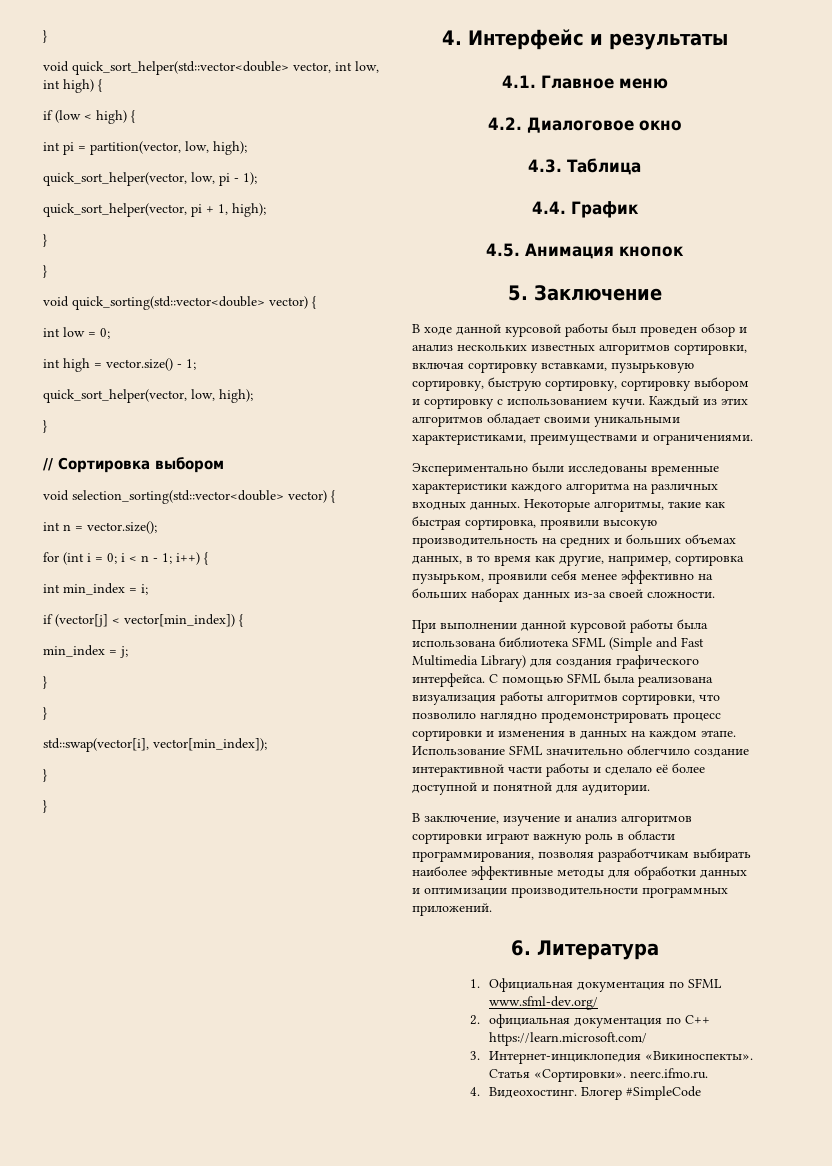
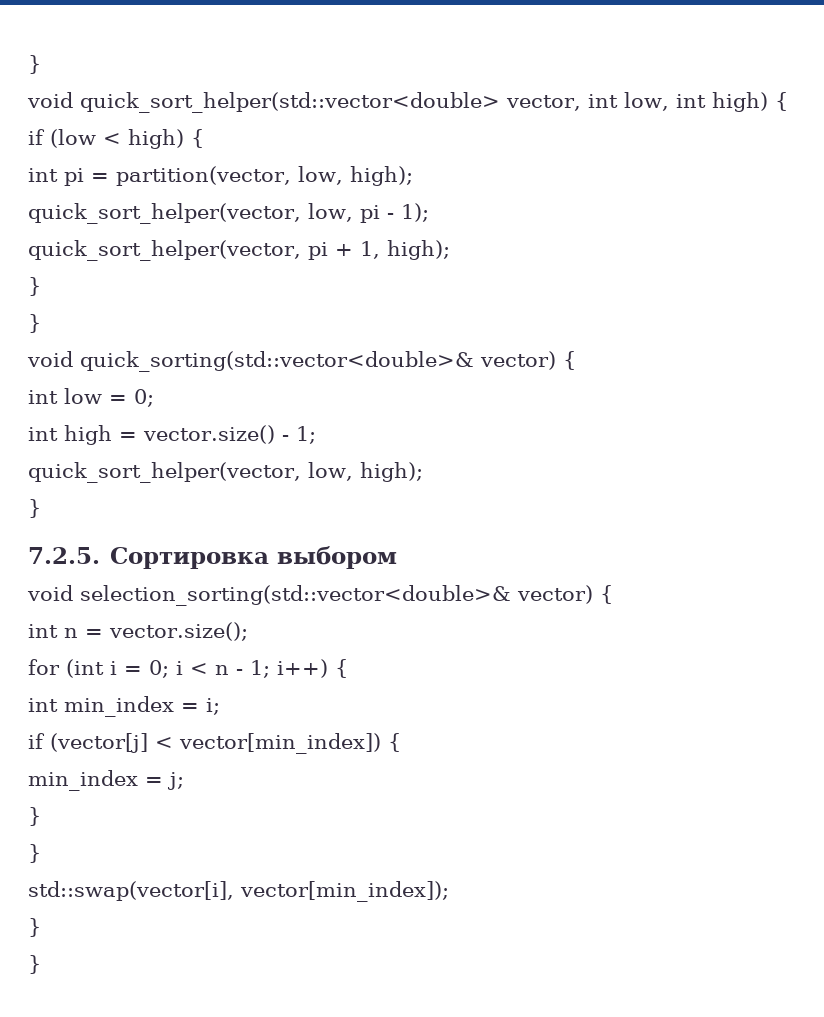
- void quick_sorting(std::vector<double> vector) {
+ void quick_sorting(std::vector<double>& vector) {
- // Сортировка выбором
+ 7.2.5. Сортировка выбором
- void selection_sorting(std::vector<double> vector) {
+ void selection_sorting(std::vector<double>& vector) {
- 4. Интерфейс и результаты
- 4.1. Главное меню
- 4.2. Диалоговое окно
- 4.3. Таблица
- 4.4. График
- 4.5. Анимация кнопок
- 5. Заключение
- В ходе данной курсовой работы был проведен обзор и анализ нескольких известных алгоритмов сортировки, включая сортировку вставками, пузырьковую сортировку, быструю сортировку, сортировку выбором и сортировку с использованием кучи. Каждый из этих алгоритмов обладает своими уникальными характеристиками, преимуществами и ограничениями.
- Экспериментально были исследованы временные характеристики каждого алгоритма на различных входных данных. Некоторые алгоритмы, такие как быстрая сортировка, проявили высокую производительность на средних и больших объемах данных, в то время как другие, например, сортировка пузырьком, проявили себя менее эффективно на больших наборах данных из-за своей сложности.
- При выполнении данной курсовой работы была использована библиотека SFML (Simple and Fast Multimedia Library) для создания графического интерфейса. С помощью SFML была реализована визуализация работы алгоритмов сортировки, что позволило наглядно продемонстрировать процесс сортировки и изменения в данных на каждом этапе. Использование SFML значительно облегчило создание интерактивной части работы и сделало её более доступной и понятной для аудитории.
- В заключение, изучение и анализ алгоритмов сортировки играют важную роль в области программирования, позволяя разработчикам выбирать наиболее эффективные методы для обработки данных и оптимизации производительности программных приложений.
- 6. Литература
- 1. Официальная документация по SFML www.sfml-dev.org/
- 2. официальная документация по C++ https://learn.microsoft.com/
- 3. Интернет-инциклопедия «Викиноспекты». Статья «Сортировки». neerc.ifmo.ru.
- 4. Видеохостинг. Блогер #SimpleCode

